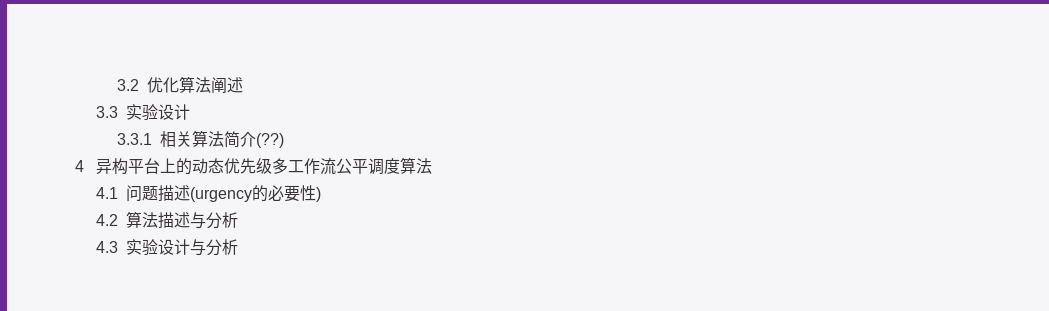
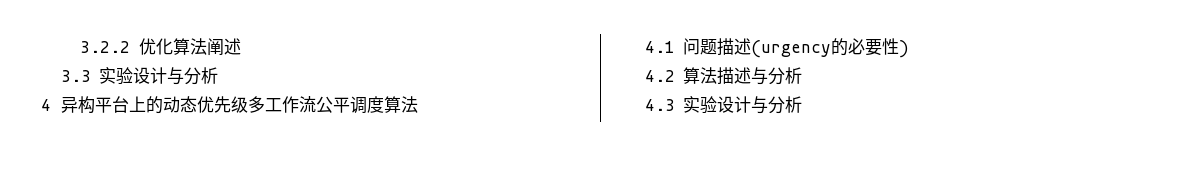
- 3.2优化算法阐述
+ 3.2.2优化算法阐述
- 3.3实验设计
- 3.3.1相关算法简介(??)
+ 3.3实验设计与分析

